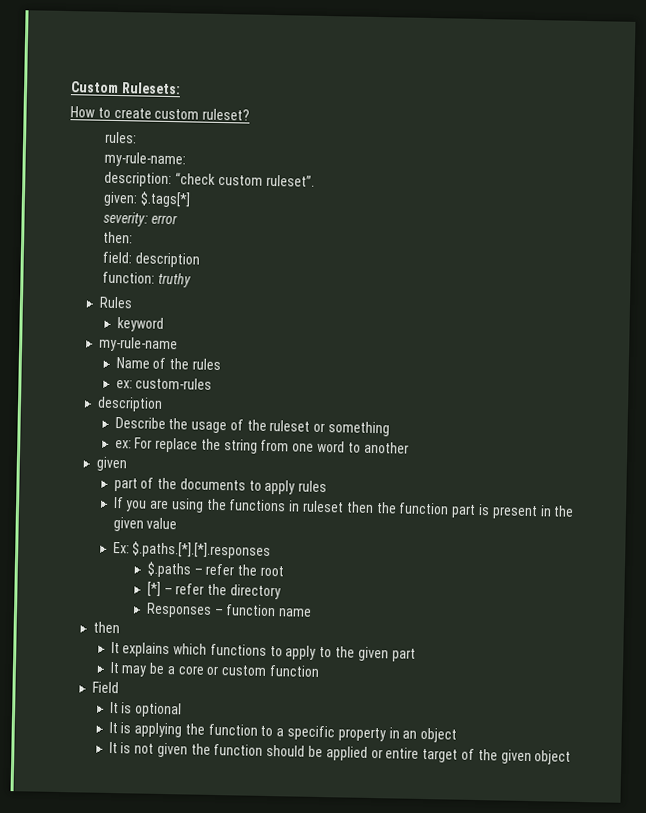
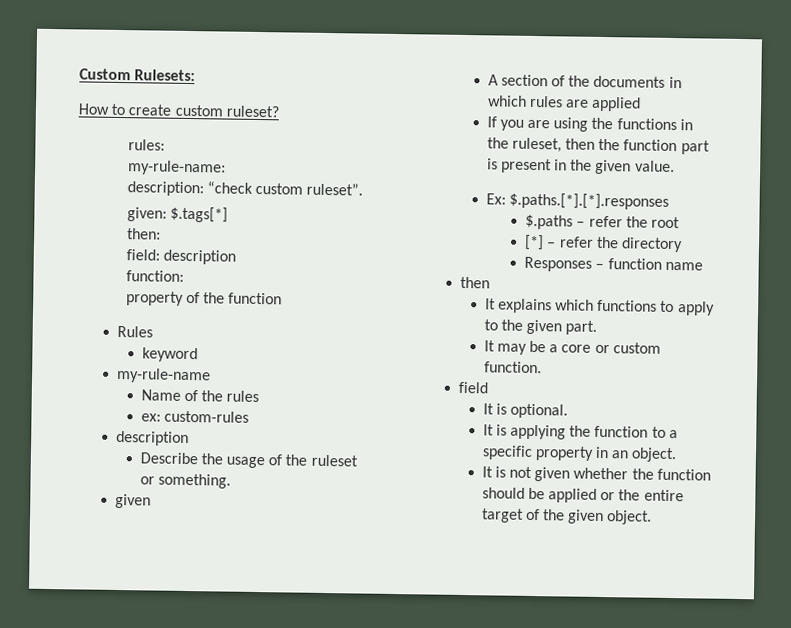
- severity: error
- function: truthy
+ function:
+ property of the function
- Describe the usage of the ruleset or something
- ex: For replace the string from one word to another
+ Describe the usage of the ruleset or something.
- part of the documents to apply rules
+ A section of the documents in which rules are applied
- If you are using the functions in ruleset then the function part is present in the given value
+ If you are using the functions in the ruleset, then the function part is present in the given value.
- It explains which functions to apply to the given part
+ It explains which functions to apply to the given part.
- It may be a core or custom function
- Field
- It is optional
+ It may be a core or custom function.
+ field
+ It is optional.
- It is applying the function to a specific property in an object
+ It is applying the function to a specific property in an object.
- It is not given the function should be applied or entire target of the given object
+ It is not given whether the function should be applied or the entire target of the given object.

